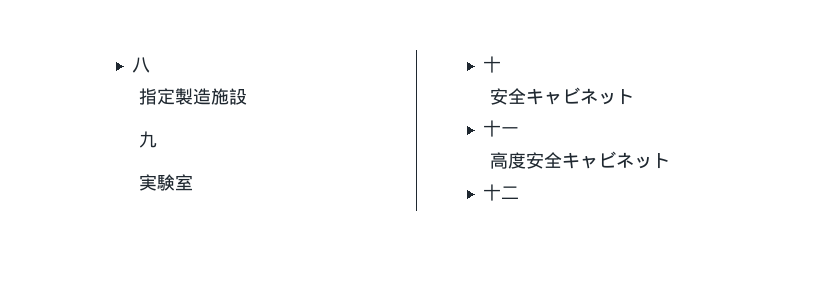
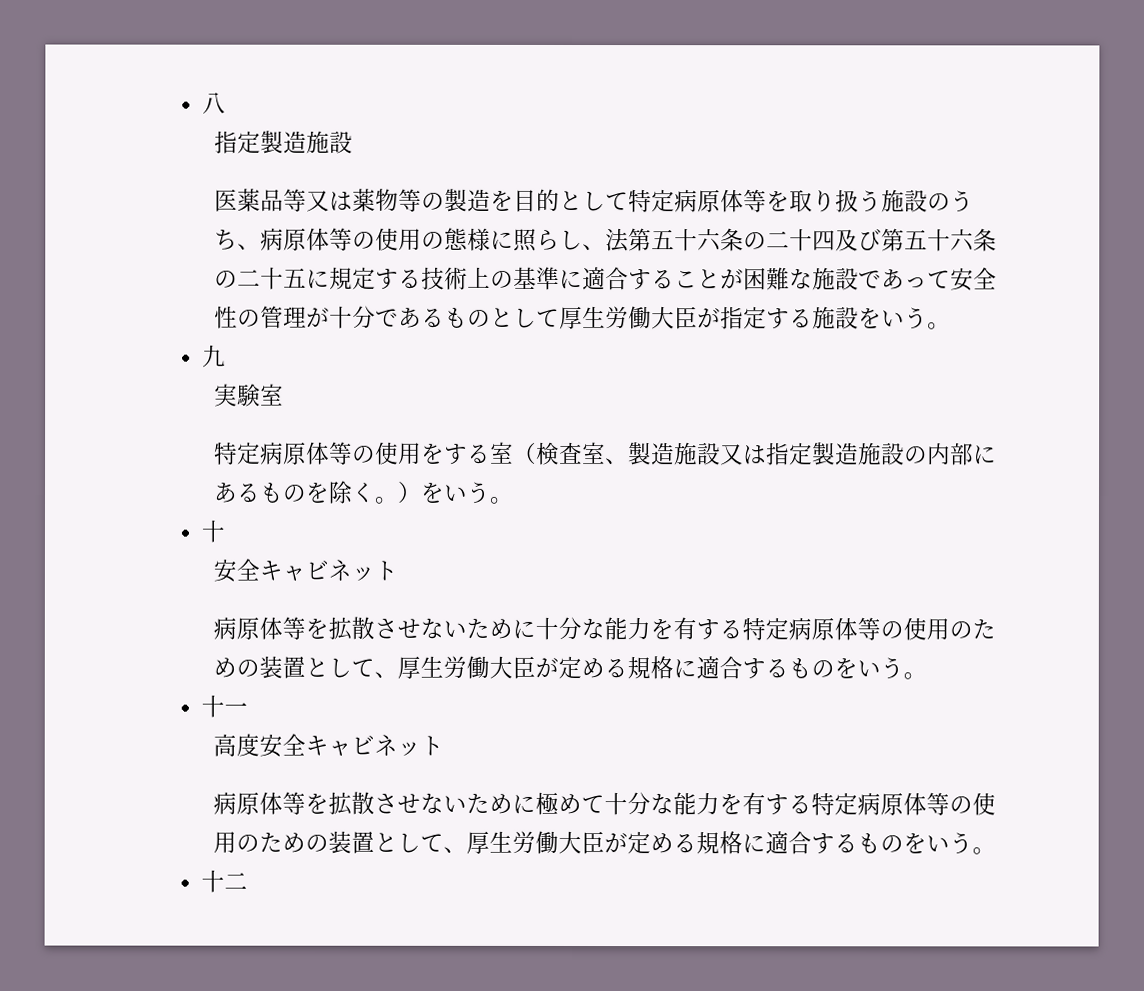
+ 医薬品等又は薬物等の製造を目的として特定病原体等を取り扱う施設のうち、病原体等の使用の態様に照らし、法第五十六条の二十四及び第五十六条の二十五に規定する技術上の基準に適合することが困難な施設であって安全性の管理が十分であるものとして厚生労働大臣が指定する施設をいう。
  九
  実験室
+ 特定病原体等の使用をする室（検査室、製造施設又は指定製造施設の内部にあるものを除く。）をいう。
+ 病原体等を拡散させないために十分な能力を有する特定病原体等の使用のための装置として、厚生労働大臣が定める規格に適合するものをいう。
+ 病原体等を拡散させないために極めて十分な能力を有する特定病原体等の使用のための装置として、厚生労働大臣が定める規格に適合するものをいう。

